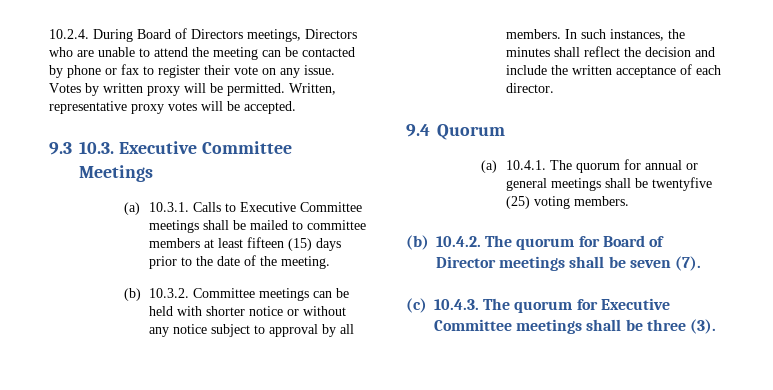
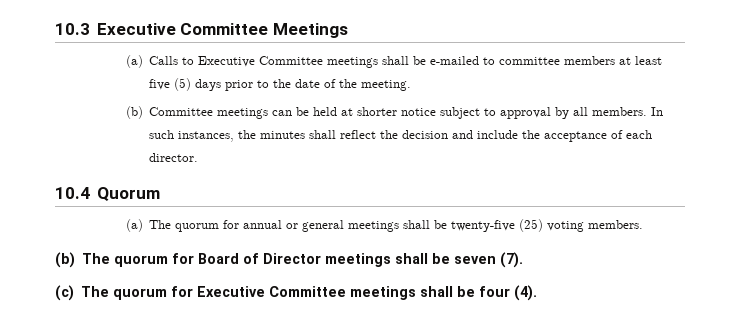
- 10.2.4. During Board of Directors meetings, Directors who are unable to attend the meeting can be contacted by phone or fax to register their vote on any issue. Votes by written proxy will be permitted. Written, representative proxy votes will be accepted.
- 9.3 10.3. Executive Committee Meetings
+ 10.3 Executive Committee Meetings
- (a) 10.3.1. Calls to Executive Committee meetings shall be mailed to committee members at least fifteen (15) days prior to the date of the meeting.
+ (a) Calls to Executive Committee meetings shall be e-mailed to committee members at least five (5) days prior to the date of the meeting.
- (b) 10.3.2. Committee meetings can be held with shorter notice or without any notice subject to approval by all members.
+ (b) Committee meetings can be held at shorter notice subject to approval by all members.
- In such instances, the minutes shall reflect the decision and include the written acceptance of each director.
+ In such instances, the minutes shall reflect the decision and include the acceptance of each director.
- 9.4 Quorum
+ 10.4 Quorum
- (a) 10.4.1. The quorum for annual or general meetings shall be twentyfive (25) voting members.
+ (a) The quorum for annual or general meetings shall be twenty-five (25) voting members.
- (b) 10.4.2. The quorum for Board of Director meetings shall be seven (7).
+ (b) The quorum for Board of Director meetings shall be seven (7).
- (c) 10.4.3. The quorum for Executive Committee meetings shall be three (3).
+ (c) The quorum for Executive Committee meetings shall be four (4).

